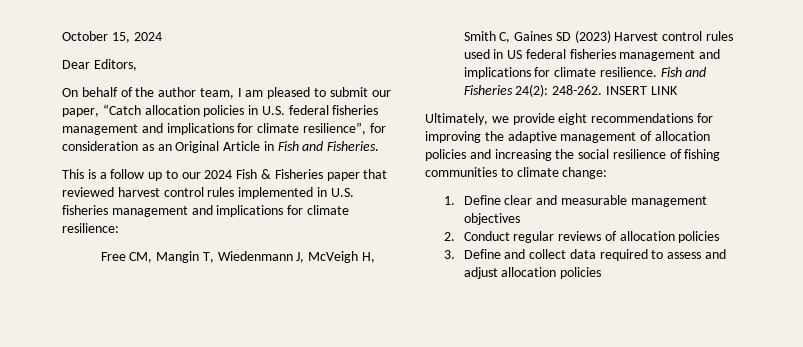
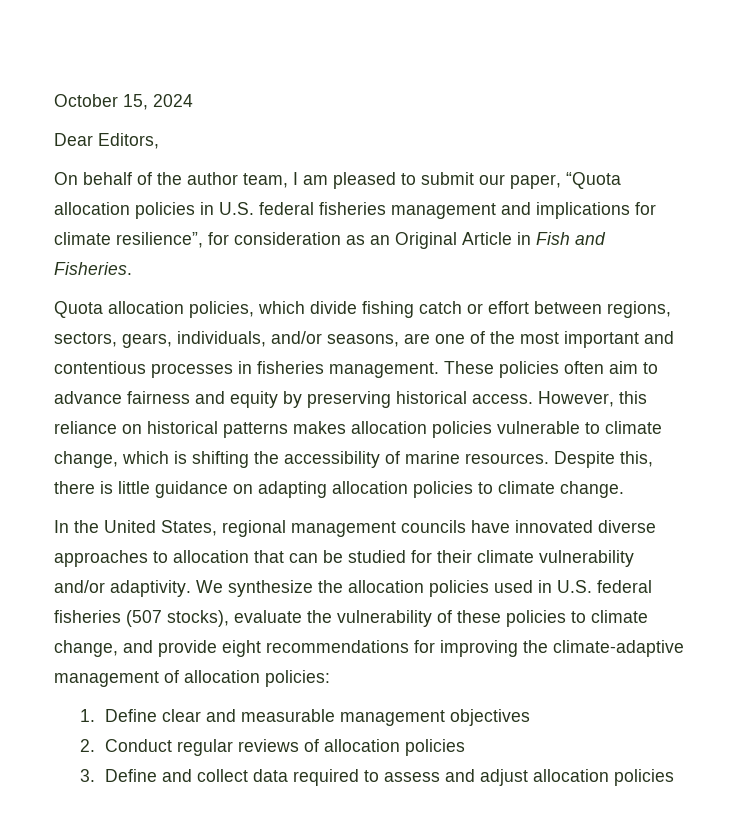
- On behalf of the author team, I am pleased to submit our paper, “Catch allocation policies in U.S. federal fisheries management and implications for climate resilience”, for consideration as an Original Article in Fish and Fisheries.
+ On behalf of the author team, I am pleased to submit our paper, “Quota allocation policies in U.S. federal fisheries management and implications for climate resilience”, for consideration as an Original Article in Fish and Fisheries.
- This is a follow up to our 2024 Fish & Fisheries paper that reviewed harvest control rules implemented in U.S. fisheries management and implications for climate resilience:
- Free CM, Mangin T, Wiedenmann J, McVeigh H, Smith C, Gaines SD (2023) Harvest control rules used in US federal fisheries management and implications for climate resilience. Fish and Fisheries 24(2): 248-262. INSERT LINK
- Ultimately, we provide eight recommendations for improving the adaptive management of allocation policies and increasing the social resilience of fishing communities to climate change:
+ Quota allocation policies, which divide fishing catch or effort between regions, sectors, gears, individuals, and/or seasons, are one of the most important and contentious processes in fisheries management. These policies often aim to advance fairness and equity by preserving historical access. However, this reliance on historical patterns makes allocation policies vulnerable to climate change, which is shifting the accessibility of marine resources. Despite this, there is little guidance on adapting allocation policies to climate change.
+ In the United States, regional management councils have innovated diverse approaches to allocation that can be studied for their climate vulnerability and/or adaptivity. We synthesize the allocation policies used in U.S. federal fisheries (507 stocks), evaluate the vulnerability of these policies to climate change, and provide eight recommendations for improving the climate-adaptive management of allocation policies:

